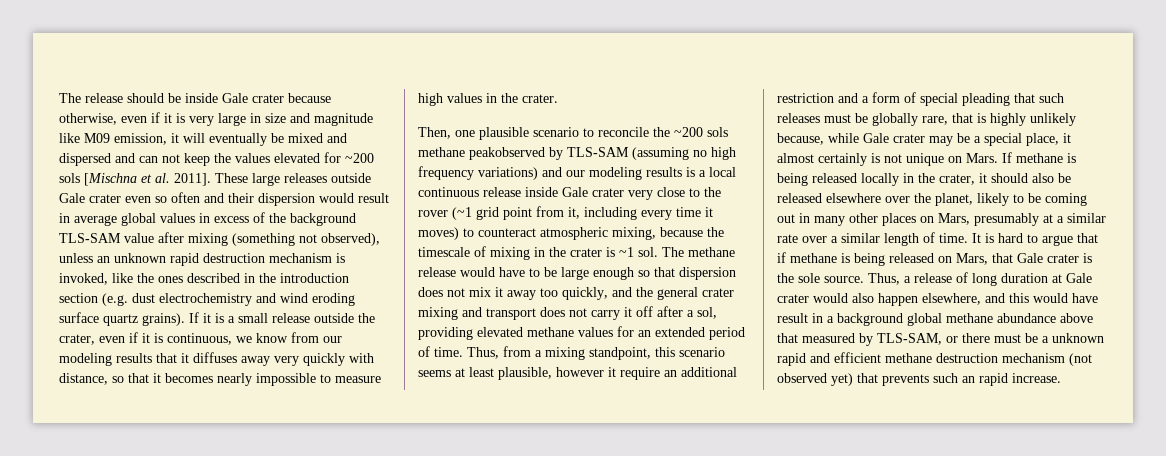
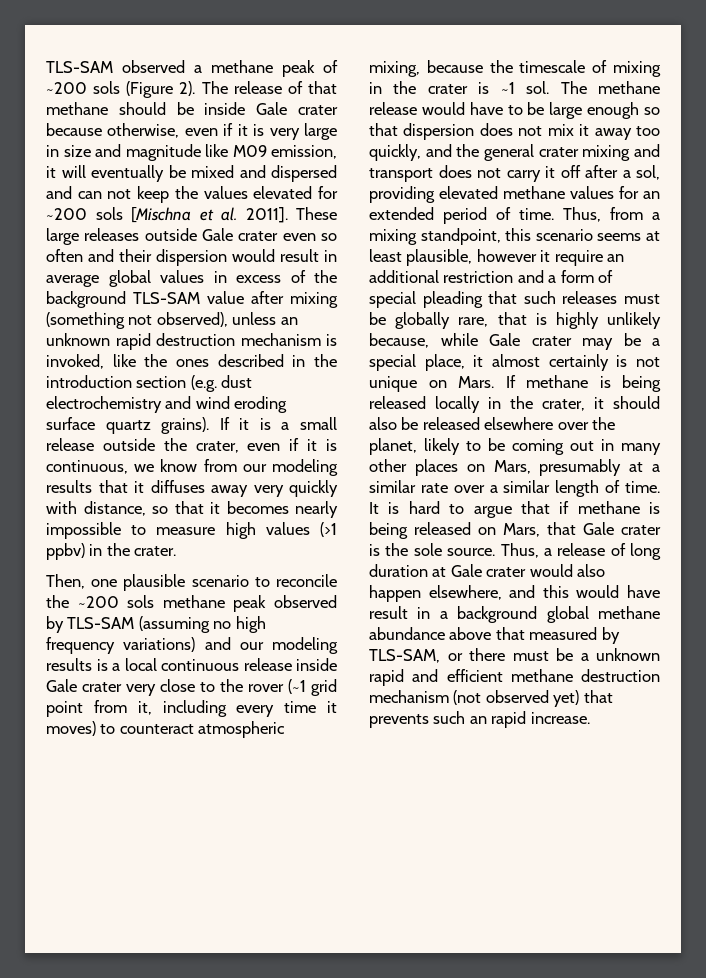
- The release should be inside Gale crater because otherwise, even if it is very large in size and magnitude like M09 emission, it will eventually be mixed and dispersed and can not keep the values elevated for ~200 sols [Mischna et al. 2011].
+ TLS-SAM observed a methane peak of ~200 sols (Figure 2). The release of that methane should be inside Gale crater because otherwise, even if it is very large in size and magnitude like M09 emission, it will eventually be mixed and dispersed and can not keep the values elevated for ~200 sols [Mischna et al. 2011].
- If it is a small release outside the crater, even if it is continuous, we know from our modeling results that it diffuses away very quickly with distance, so that it becomes nearly impossible to measure high values in the crater.
+ If it is a small release outside the crater, even if it is continuous, we know from our modeling results that it diffuses away very quickly with distance, so that it becomes nearly impossible to measure high values (>1 ppbv) in the crater.
- Then, one plausible scenario to reconcile the ~200 sols methane peakobserved by TLS-SAM (assuming no high frequency variations) and our modeling results is a local continuous release inside Gale crater very close to the rover (~1 grid point from it, including every time it moves) to counteract atmospheric mixing, because the timescale of mixing in the crater is ~1 sol.
+ Then, one plausible scenario to reconcile the ~200 sols methane peak observed by TLS-SAM (assuming no high frequency variations) and our modeling results is a local continuous release inside Gale crater very close to the rover (~1 grid point from it, including every time it moves) to counteract atmospheric mixing, because the timescale of mixing in the crater is ~1 sol.

